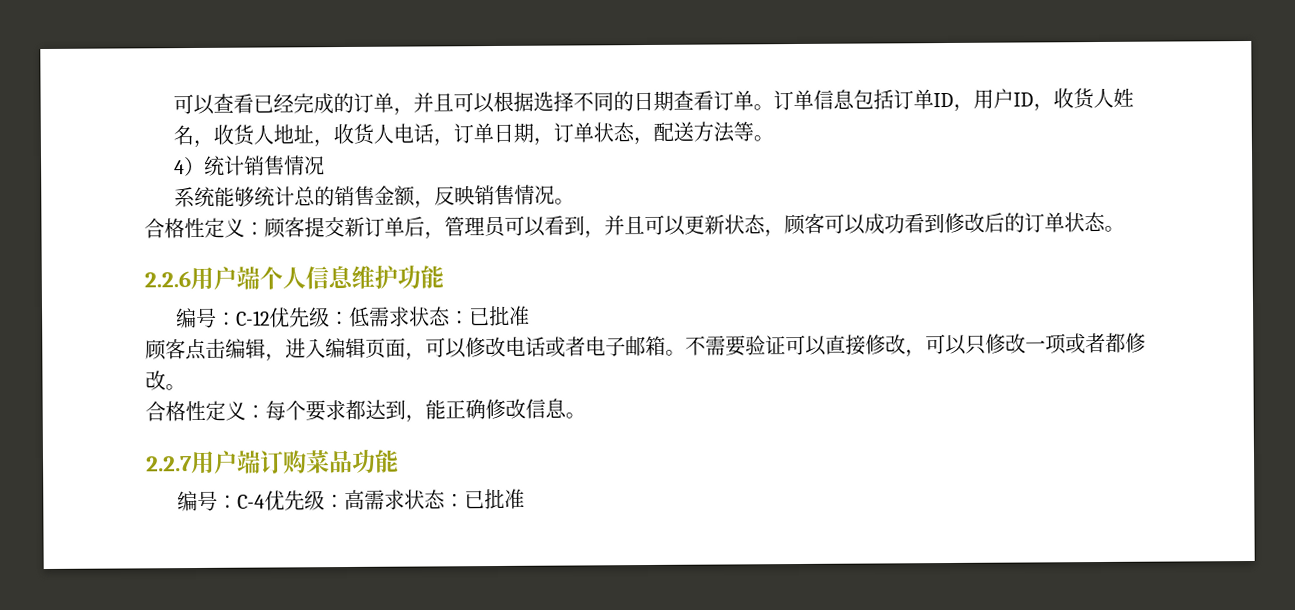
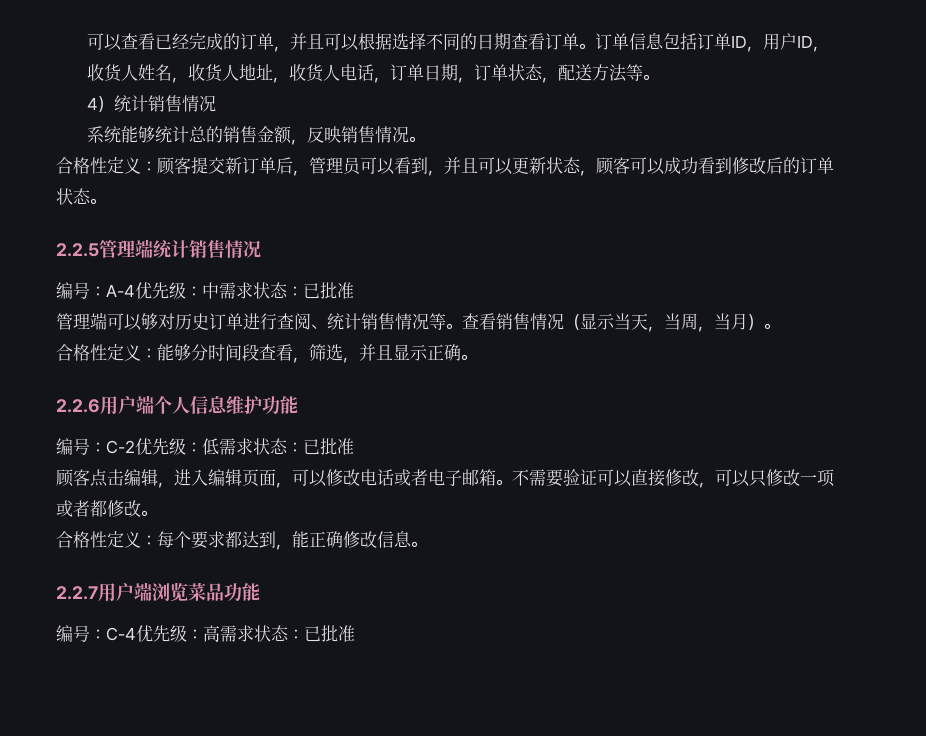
+ 2.2.5管理端统计销售情况
+ 编号：A-4优先级：中需求状态：已批准
+ 管理端可以够对历史订单进行查阅、统计销售情况等。查看销售情况（显示当天，当周，当月）。
+ 合格性定义：能够分时间段查看，筛选，并且显示正确。
- 编号：C-12优先级：低需求状态：已批准
+ 编号：C-2优先级：低需求状态：已批准
- 2.2.7用户端订购菜品功能
+ 2.2.7用户端浏览菜品功能

